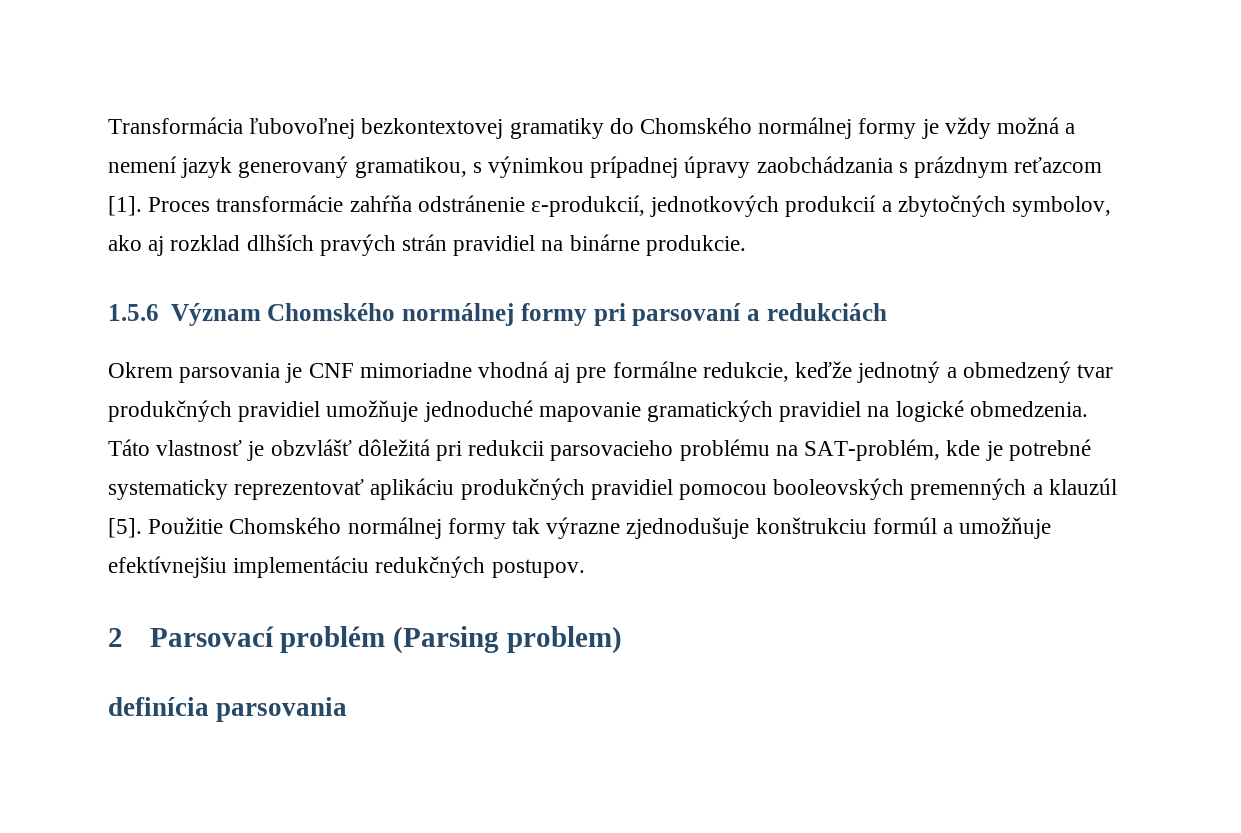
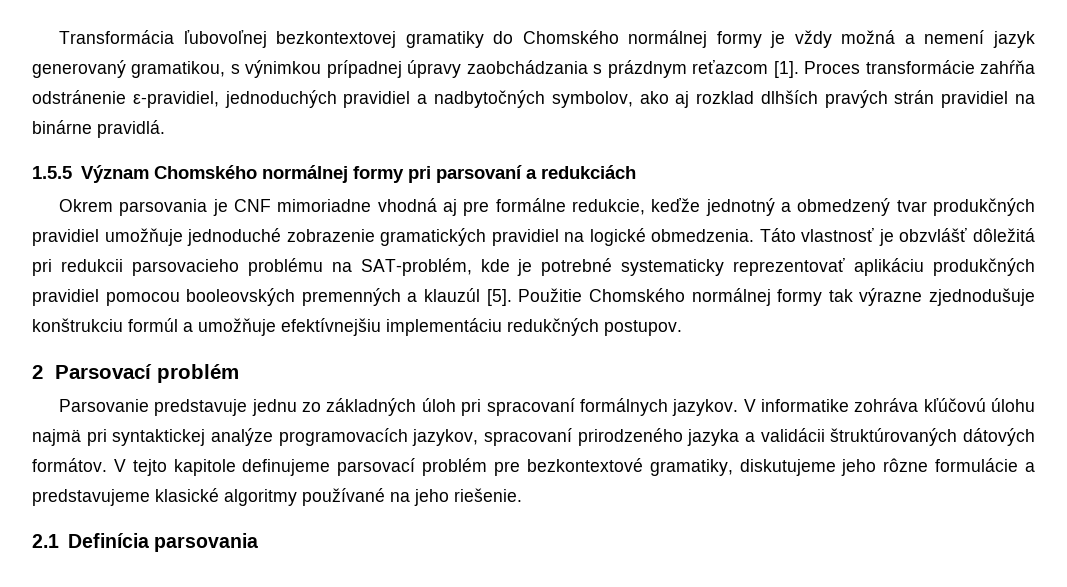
- Proces transformácie zahŕňa odstránenie ε-produkcií, jednotkových produkcií a zbytočných symbolov, ako aj rozklad dlhších pravých strán pravidiel na binárne produkcie.
- 1.5.6 Význam Chomského normálnej formy pri parsovaní a redukciách
+ Proces transformácie zahŕňa odstránenie ε-pravidiel, jednoduchých pravidiel a nadbytočných symbolov, ako aj rozklad dlhších pravých strán pravidiel na binárne pravidlá.
+ 1.5.5 Význam Chomského normálnej formy pri parsovaní a redukciách
- Okrem parsovania je CNF mimoriadne vhodná aj pre formálne redukcie, keďže jednotný a obmedzený tvar produkčných pravidiel umožňuje jednoduché mapovanie gramatických pravidiel na logické obmedzenia.
+ Okrem parsovania je CNF mimoriadne vhodná aj pre formálne redukcie, keďže jednotný a obmedzený tvar produkčných pravidiel umožňuje jednoduché zobrazenie gramatických pravidiel na logické obmedzenia.
- 2 Parsovací problém (Parsing problem)
- definícia parsovania
+ 2 Parsovací problém
+ Parsovanie predstavuje jednu zo základných úloh pri spracovaní formálnych jazykov. V informatike zohráva kľúčovú úlohu najmä pri syntaktickej analýze programovacích jazykov, spracovaní prirodzeného jazyka a validácii štruktúrovaných dátových formátov. V tejto kapitole definujeme parsovací problém pre bezkontextové gramatiky, diskutujeme jeho rôzne formulácie a predstavujeme klasické algoritmy používané na jeho riešenie.
+ 2.1 Definícia parsovania

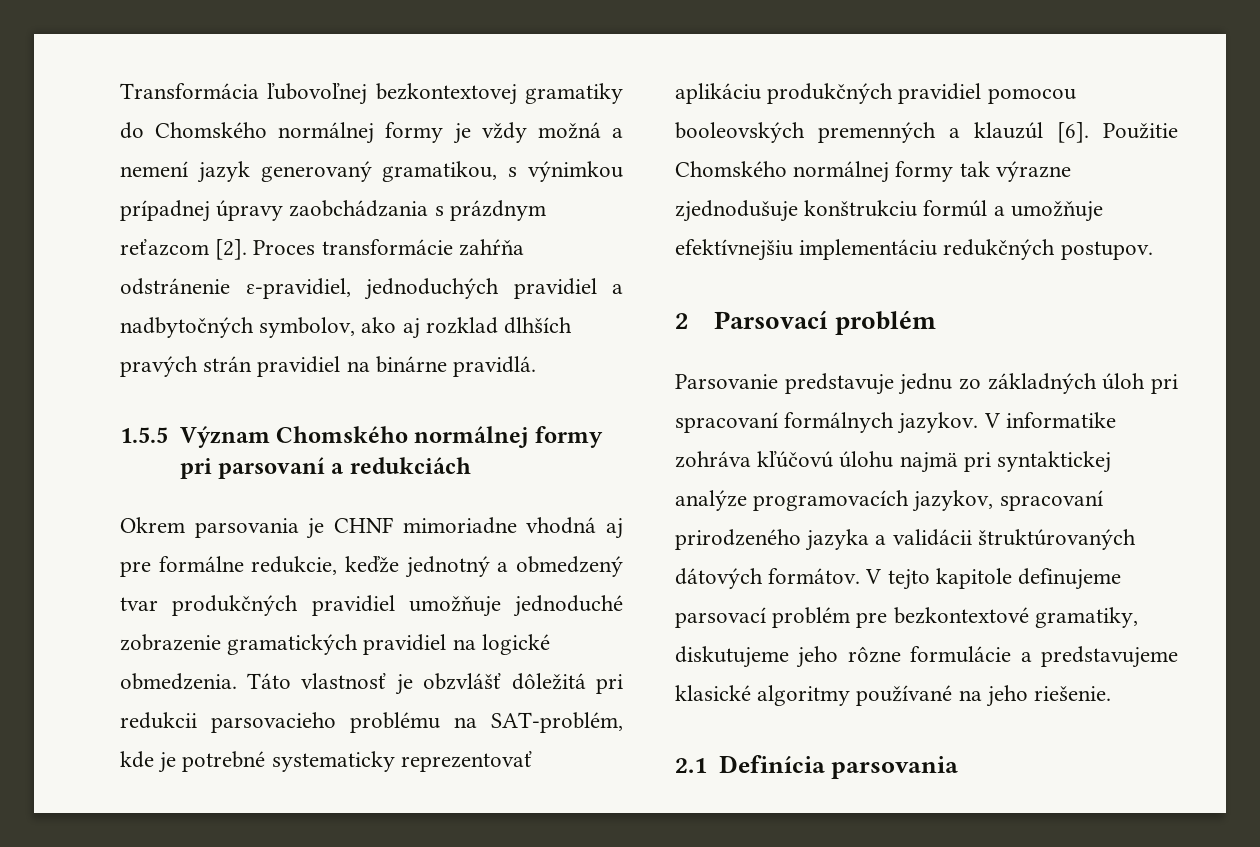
- Transformácia ľubovoľnej bezkontextovej gramatiky do Chomského normálnej formy je vždy možná a nemení jazyk generovaný gramatikou, s výnimkou prípadnej úpravy zaobchádzania s prázdnym reťazcom [1].
+ Transformácia ľubovoľnej bezkontextovej gramatiky do Chomského normálnej formy je vždy možná a nemení jazyk generovaný gramatikou, s výnimkou prípadnej úpravy zaobchádzania s prázdnym reťazcom [2].
- Okrem parsovania je CNF mimoriadne vhodná aj pre formálne redukcie, keďže jednotný a obmedzený tvar produkčných pravidiel umožňuje jednoduché zobrazenie gramatických pravidiel na logické obmedzenia.
+ Okrem parsovania je CHNF mimoriadne vhodná aj pre formálne redukcie, keďže jednotný a obmedzený tvar produkčných pravidiel umožňuje jednoduché zobrazenie gramatických pravidiel na logické obmedzenia.
- Táto vlastnosť je obzvlášť dôležitá pri redukcii parsovacieho problému na SAT-problém, kde je potrebné systematicky reprezentovať aplikáciu produkčných pravidiel pomocou booleovských premenných a klauzúl [5].
+ Táto vlastnosť je obzvlášť dôležitá pri redukcii parsovacieho problému na SAT-problém, kde je potrebné systematicky reprezentovať aplikáciu produkčných pravidiel pomocou booleovských premenných a klauzúl [6].

